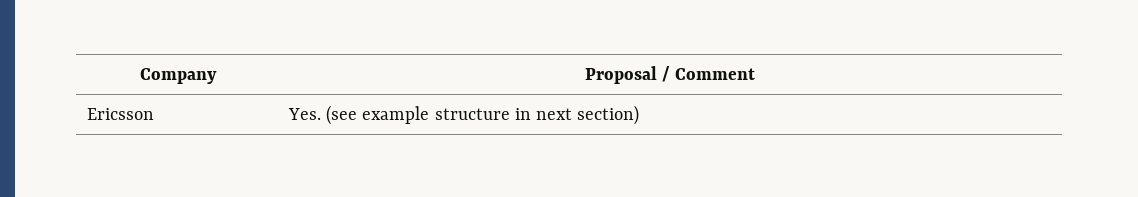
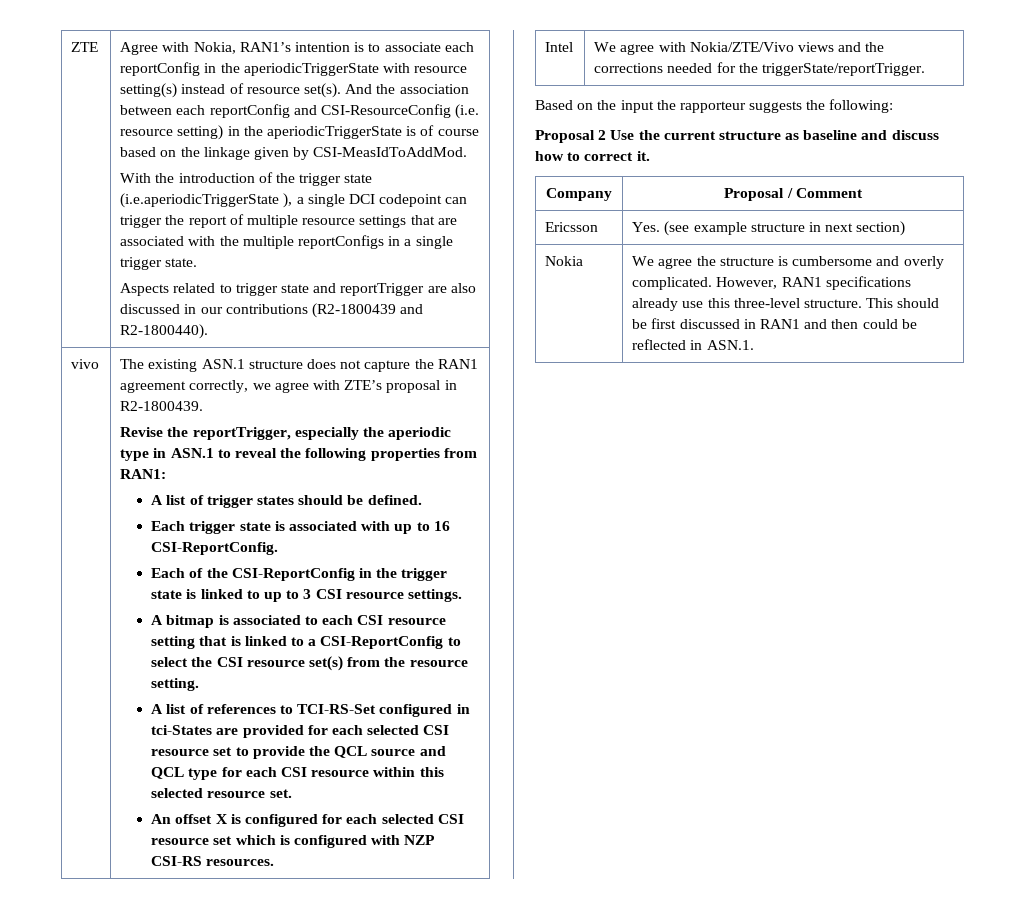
+ ZTE | Agree with Nokia, RAN1’s intention is to associate each reportConfig in the aperiodicTriggerState with resource setting(s) instead of resource set(s). And the association between each reportConfig and CSI-ResourceConfig (i.e. resource setting) in the aperiodicTriggerState is of course based on the linkage given by CSI-MeasIdToAddMod.
+ With the introduction of the trigger state (i.e.aperiodicTriggerState ), a single DCI codepoint can trigger the report of multiple resource settings that are associated with the multiple reportConfigs in a single trigger state.
+ Aspects related to trigger state and reportTrigger are also discussed in our contributions (R2-1800439 and R2-1800440).
+ vivo | The existing ASN.1 structure does not capture the RAN1 agreement correctly, we agree with ZTE’s proposal in R2-1800439.
+ Revise the reportTrigger, especially the aperiodic type in ASN.1 to reveal the following properties from RAN1:
+ A list of trigger states should be defined.
+ Each trigger state is associated with up to 16 CSI-ReportConfig.
+ Each of the CSI-ReportConfig in the trigger state is linked to up to 3 CSI resource settings.
+ A bitmap is associated to each CSI resource setting that is linked to a CSI-ReportConfig to select the CSI resource set(s) from the resource setting.
+ A list of references to TCI-RS-Set configured in tci-States are provided for each selected CSI resource set to provide the QCL source and QCL type for each CSI resource within this selected resource set.
+ An offset X is configured for each selected CSI resource set which is configured with NZP CSI-RS resources.
+ Intel | We agree with Nokia/ZTE/Vivo views and the corrections needed for the triggerState/reportTrigger.
+ Based on the input the rapporteur suggests the following:
+ Proposal 2 Use the current structure as baseline and discuss how to correct it.
+ Nokia | We agree the structure is cumbersome and overly complicated. However, RAN1 specifications already use this three-level structure. This should be first discussed in RAN1 and then could be reflected in ASN.1.

